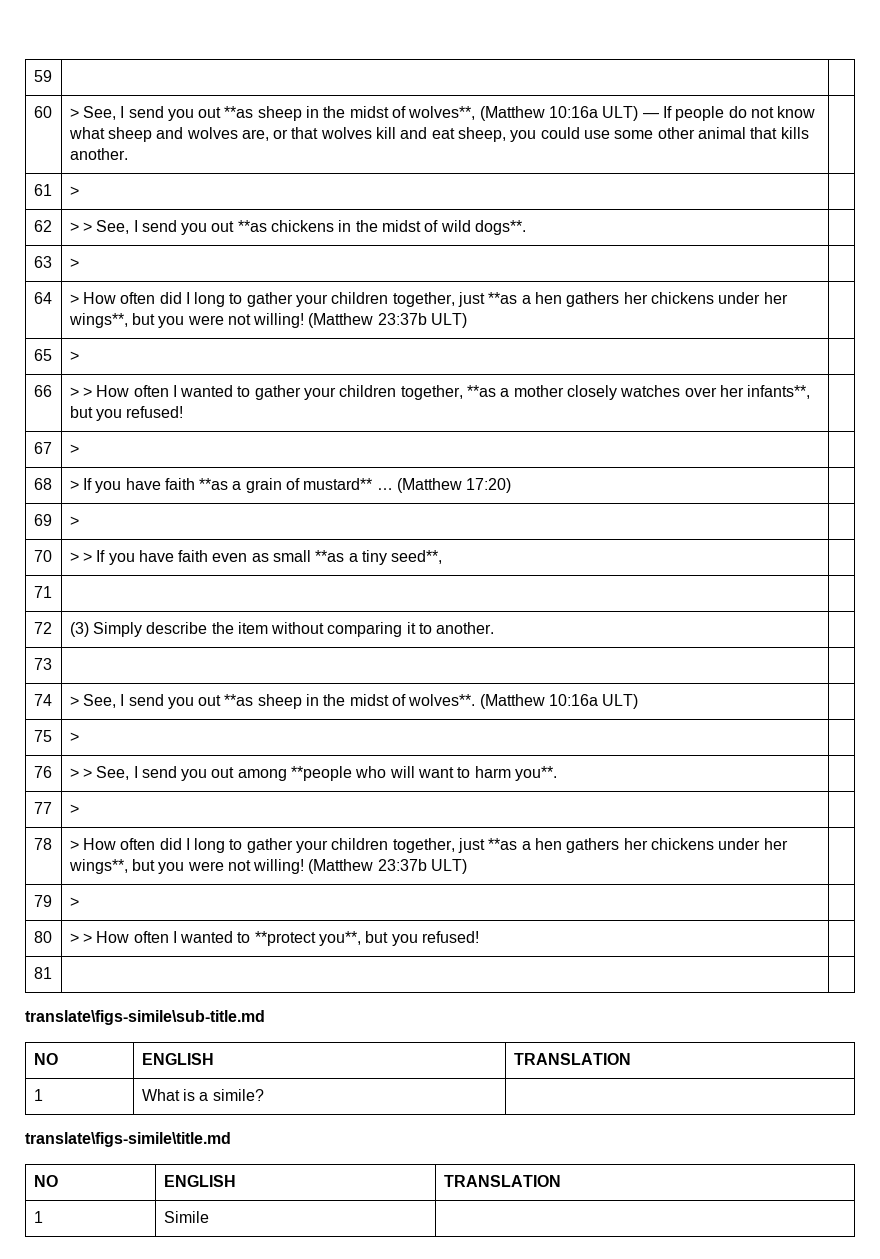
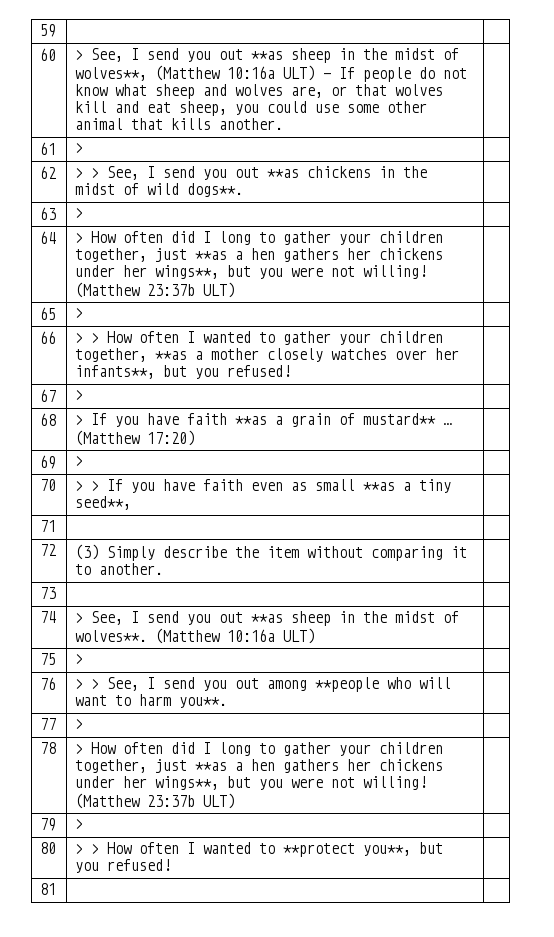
- translate\figs-simile\sub-title.md
- NO | ENGLISH | TRANSLATION
- 1 | What is a simile? |
- translate\figs-simile\title.md
- NO | ENGLISH | TRANSLATION
- 1 | Simile |

